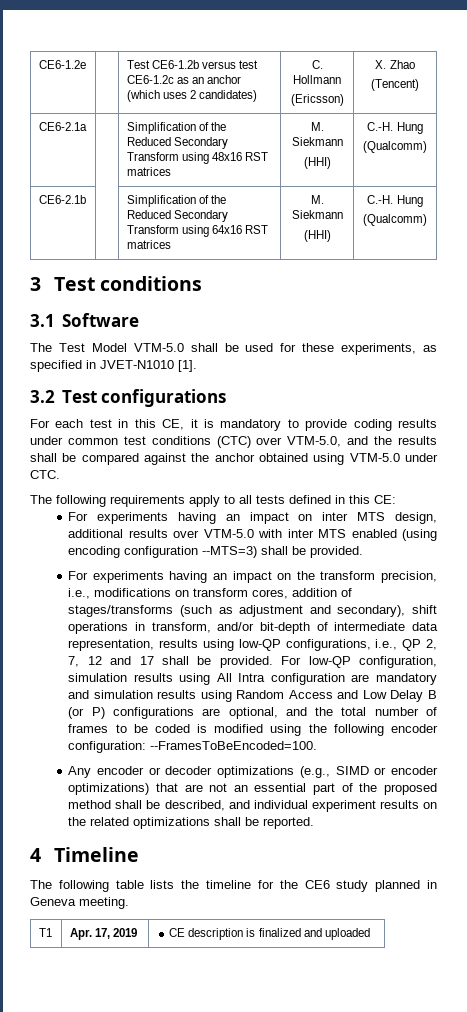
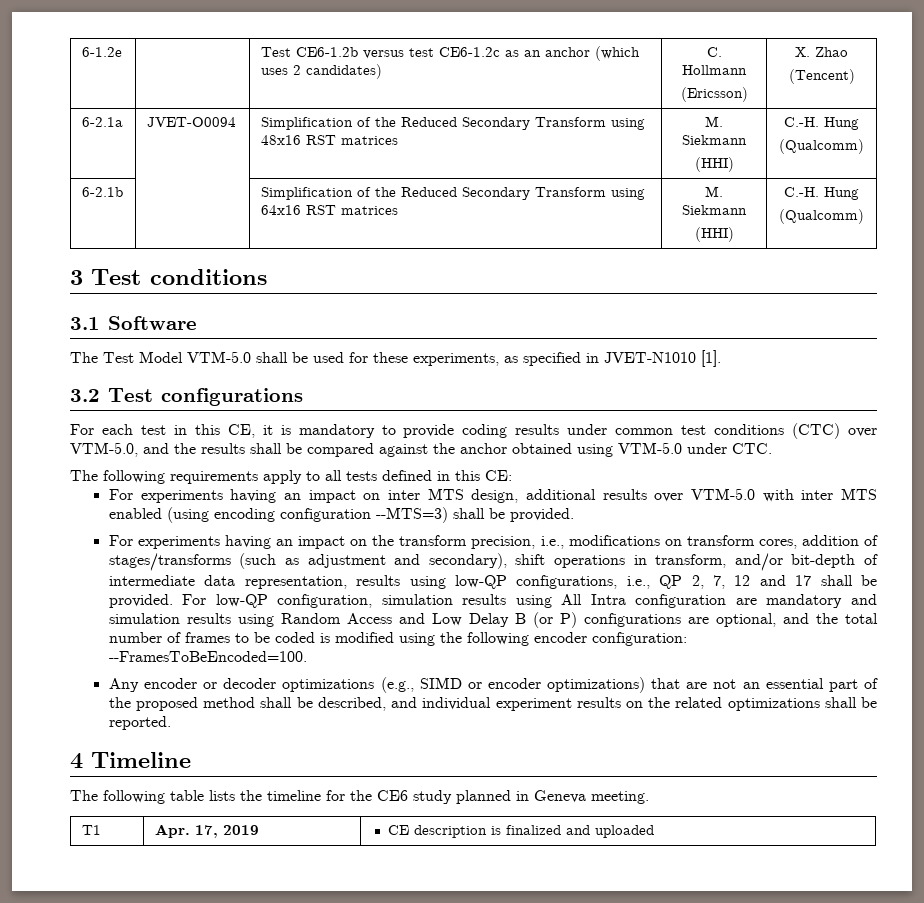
- CE6-1.2e | | Test CE6-1.2b versus test CE6-1.2c as an anchor (which uses 2 candidates) | C. Hollmann
+ 6-1.2e | | Test CE6-1.2b versus test CE6-1.2c as an anchor (which uses 2 candidates) | C. Hollmann
- CE6-2.1a | | Simplification of the Reduced Secondary Transform using 48x16 RST matrices | M. Siekmann
+ 6-2.1a | JVET-O0094 | Simplification of the Reduced Secondary Transform using 48x16 RST matrices | M. Siekmann
- CE6-2.1b | | Simplification of the Reduced Secondary Transform using 64x16 RST matrices | M. Siekmann
+ 6-2.1b | | Simplification of the Reduced Secondary Transform using 64x16 RST matrices | M. Siekmann

